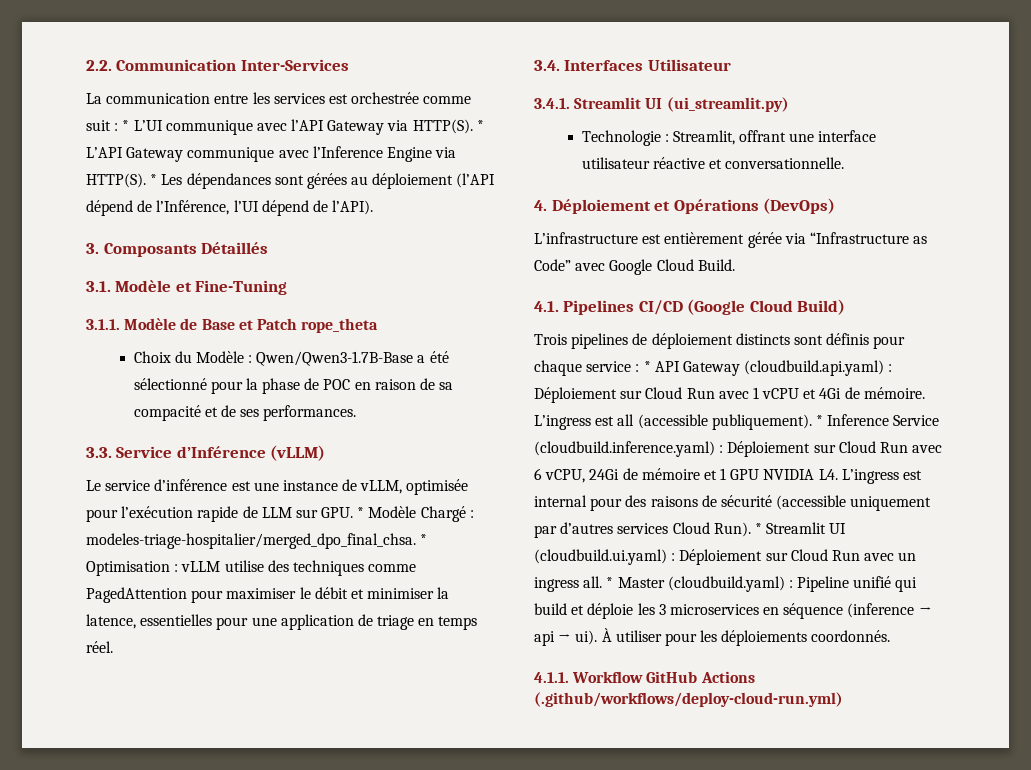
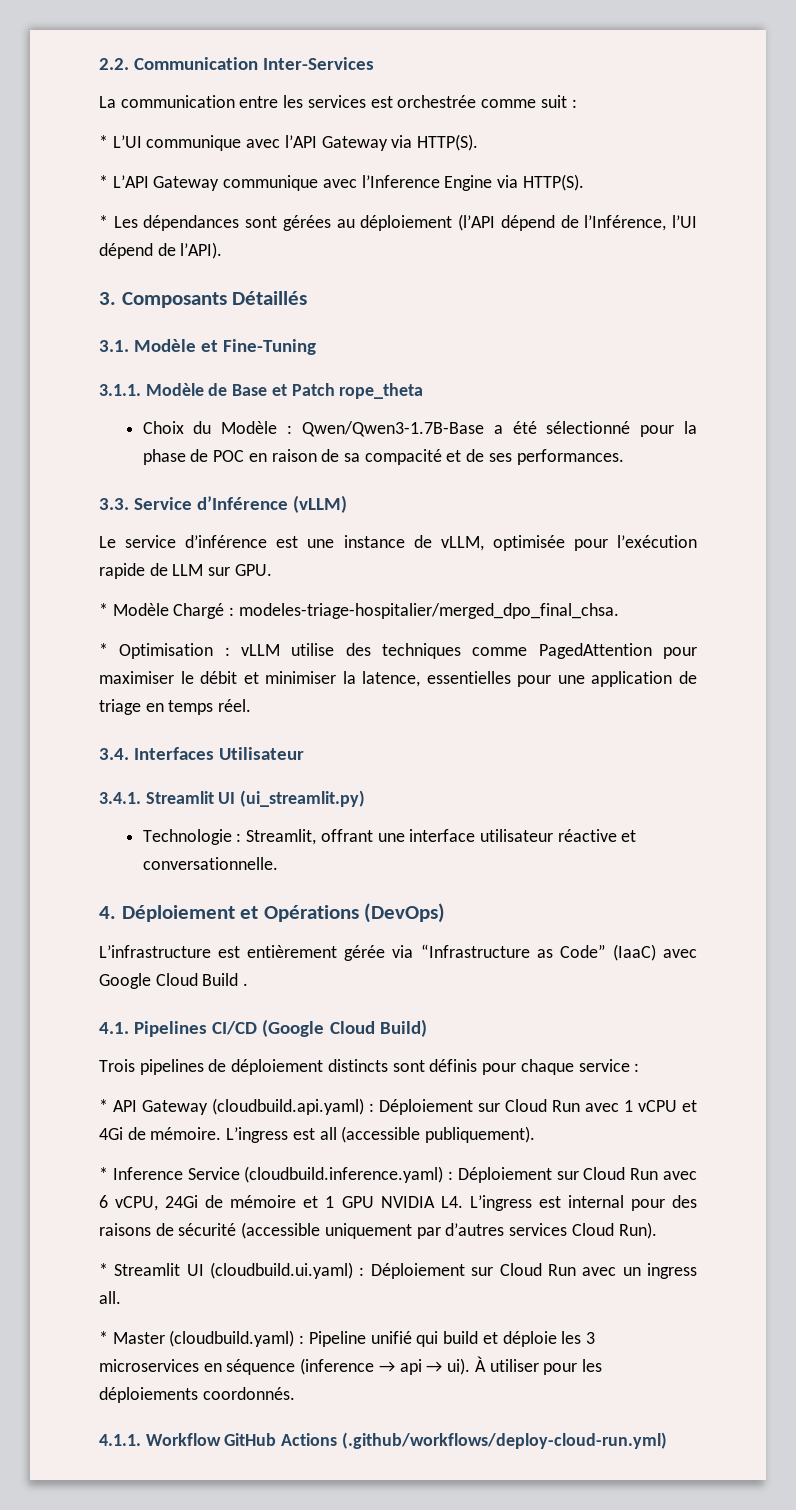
- La communication entre les services est orchestrée comme suit : * L’UI communique avec l’API Gateway via HTTP(S). * L’API Gateway communique avec l’Inference Engine via HTTP(S). * Les dépendances sont gérées au déploiement (l’API dépend de l’Inférence, l’UI dépend de l’API).
+ La communication entre les services est orchestrée comme suit :
+ * L’UI communique avec l’API Gateway via HTTP(S).
+ * L’API Gateway communique avec l’Inference Engine via HTTP(S).
+ * Les dépendances sont gérées au déploiement (l’API dépend de l’Inférence, l’UI dépend de l’API).
- Le service d’inférence est une instance de vLLM, optimisée pour l’exécution rapide de LLM sur GPU. * Modèle Chargé : modeles-triage-hospitalier/merged_dpo_final_chsa. * Optimisation : vLLM utilise des techniques comme PagedAttention pour maximiser le débit et minimiser la latence, essentielles pour une application de triage en temps réel.
+ Le service d’inférence est une instance de vLLM, optimisée pour l’exécution rapide de LLM sur GPU.
+ * Modèle Chargé : modeles-triage-hospitalier/merged_dpo_final_chsa.
+ * Optimisation : vLLM utilise des techniques comme PagedAttention pour maximiser le débit et minimiser la latence, essentielles pour une application de triage en temps réel.
- L’infrastructure est entièrement gérée via “Infrastructure as Code” avec Google Cloud Build.
+ L’infrastructure est entièrement gérée via “Infrastructure as Code” (IaaC) avec Google Cloud Build .
- Trois pipelines de déploiement distincts sont définis pour chaque service : * API Gateway (cloudbuild.api.yaml) : Déploiement sur Cloud Run avec 1 vCPU et 4Gi de mémoire.
+ Trois pipelines de déploiement distincts sont définis pour chaque service :
+ * API Gateway (cloudbuild.api.yaml) : Déploiement sur Cloud Run avec 1 vCPU et 4Gi de mémoire.
- L’ingress est all (accessible publiquement). * Inference Service (cloudbuild.inference.yaml) :
+ L’ingress est all (accessible publiquement).
+ * Inference Service (cloudbuild.inference.yaml) :
- Déploiement sur Cloud Run avec 6 vCPU, 24Gi de mémoire et 1 GPU NVIDIA L4. L’ingress est internal pour des raisons de sécurité (accessible uniquement par d’autres services Cloud Run). * Streamlit UI (cloudbuild.ui.yaml) :
+ Déploiement sur Cloud Run avec 6 vCPU, 24Gi de mémoire et 1 GPU NVIDIA L4. L’ingress est internal pour des raisons de sécurité (accessible uniquement par d’autres services Cloud Run).
+ * Streamlit UI (cloudbuild.ui.yaml) :
- Déploiement sur Cloud Run avec un ingress all. * Master (cloudbuild.yaml) :
+ Déploiement sur Cloud Run avec un ingress all.
+ * Master (cloudbuild.yaml) :

